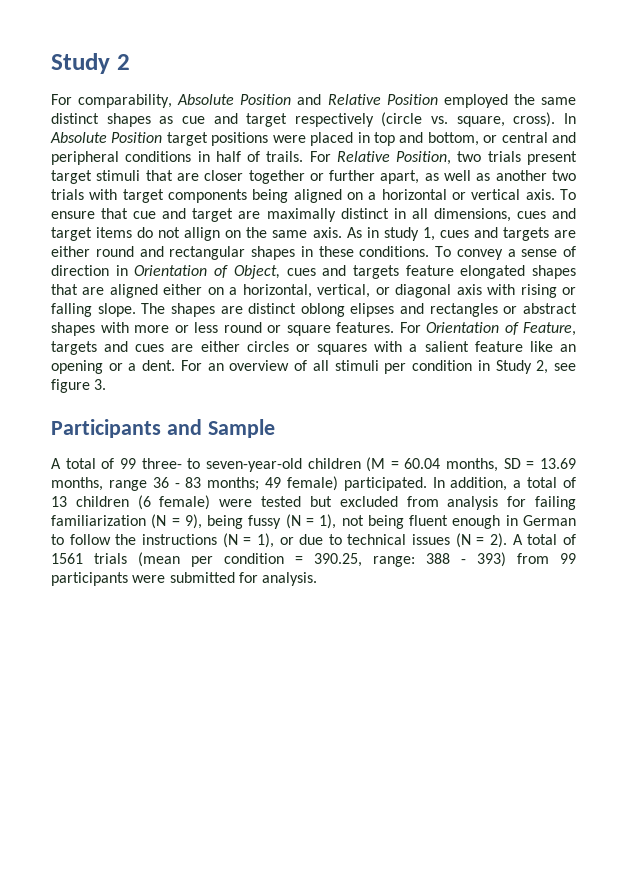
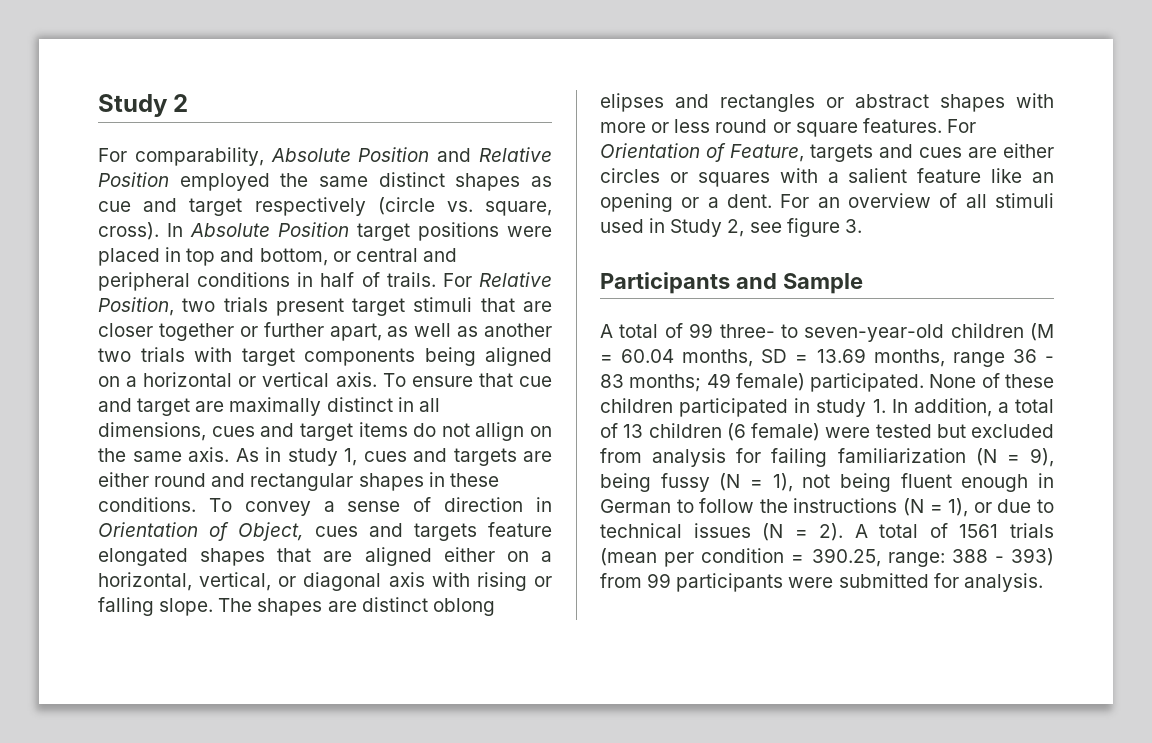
- For an overview of all stimuli per condition in Study 2, see figure 3.
+ For an overview of all stimuli used in Study 2, see figure 3.
- In addition, a total of 13 children (6 female) were tested but excluded from analysis for failing familiarization (N = 9), being fussy (N = 1), not being fluent enough in German to follow the instructions (N = 1), or due to technical issues (N = 2).
+ None of these children participated in study 1. In addition, a total of 13 children (6 female) were tested but excluded from analysis for failing familiarization (N = 9), being fussy (N = 1), not being fluent enough in German to follow the instructions (N = 1), or due to technical issues (N = 2).

